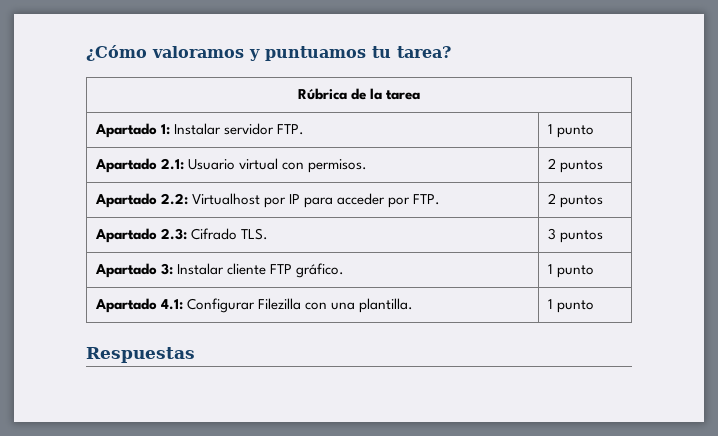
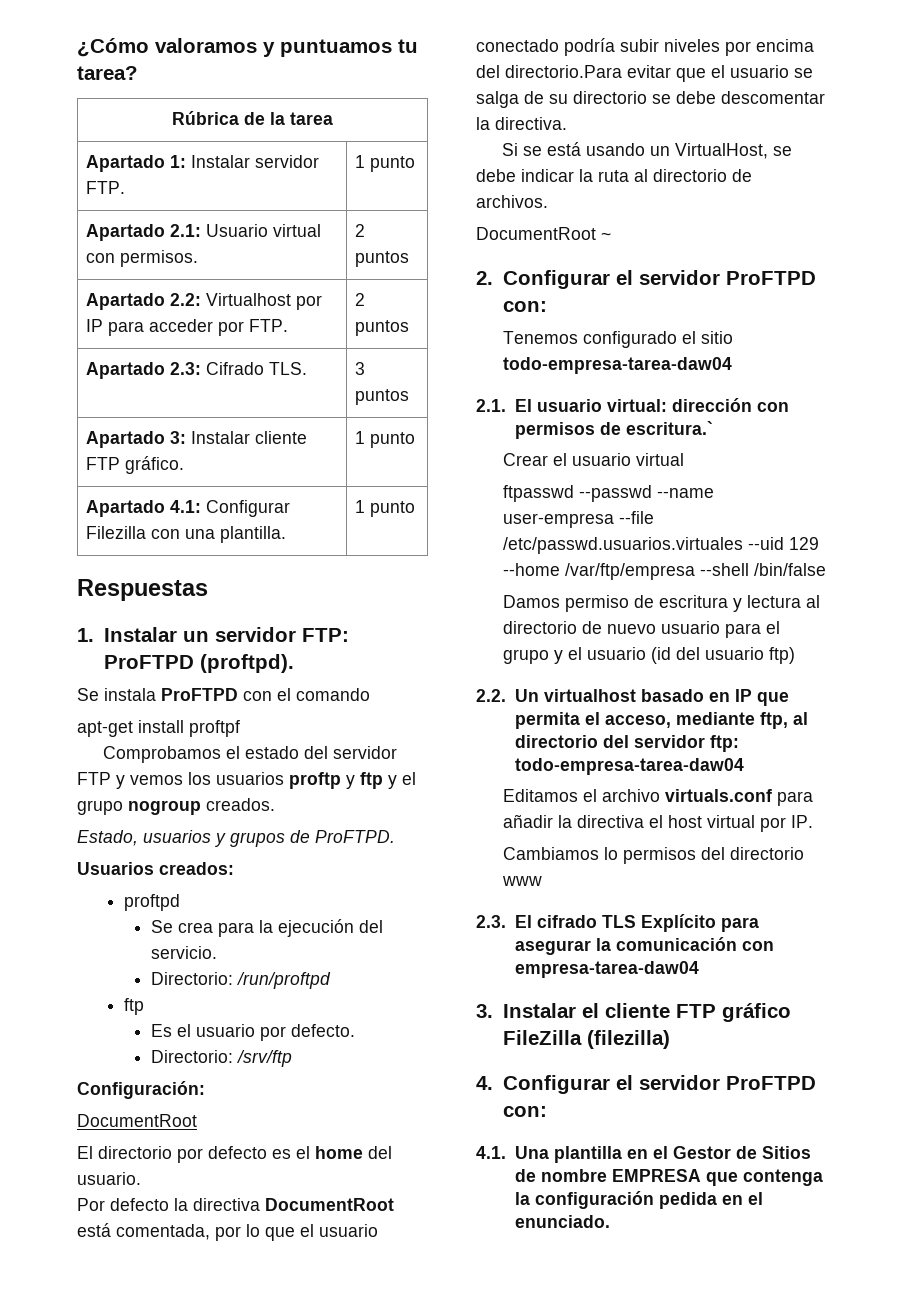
+ 1. Instalar un servidor FTP: ProFTPD (proftpd).
+ Se instala ProFTPD con el comando
+ apt-get install proftpf
+ Comprobamos el estado del servidor FTP y vemos los usuarios proftp y ftp y el grupo nogroup creados.
+ Estado, usuarios y grupos de ProFTPD.
+ Usuarios creados:
+ proftpd
+ Se crea para la ejecución del servicio.
+ Directorio: /run/proftpd
+ ftp
+ Es el usuario por defecto.
+ Directorio: /srv/ftp
+ Configuración:
+ DocumentRoot
+ El directorio por defecto es el home del usuario.
+ Por defecto la directiva DocumentRoot está comentada, por lo que el usuario conectado podría subir niveles por encima del directorio.Para evitar que el usuario se salga de su directorio se debe descomentar la directiva.
+ Si se está usando un VirtualHost, se debe indicar la ruta al directorio de archivos.
+ DocumentRoot ~
+ 2. Configurar el servidor ProFTPD con:
+ Tenemos configurado el sitio todo-empresa-tarea-daw04
+ 2.1. El usuario virtual: dirección con permisos de escritura.`
+ Crear el usuario virtual
+ ftpasswd --passwd --name user-empresa --file /etc/passwd.usuarios.virtuales --uid 129 --home /var/ftp/empresa --shell /bin/false
+ Damos permiso de escritura y lectura al directorio de nuevo usuario para el grupo y el usuario (id del usuario ftp)
+ 2.2. Un virtualhost basado en IP que permita el acceso, mediante ftp, al directorio del servidor ftp: todo-empresa-tarea-daw04
+ Editamos el archivo virtuals.conf para añadir la directiva el host virtual por IP.
+ Cambiamos lo permisos del directorio www
+ 2.3. El cifrado TLS Explícito para asegurar la comunicación con empresa-tarea-daw04
+ 3. Instalar el cliente FTP gráfico FileZilla (filezilla)
+ 4. Configurar el servidor ProFTPD con:
+ 4.1. Una plantilla en el Gestor de Sitios de nombre EMPRESA que contenga la configuración pedida en el enunciado.

